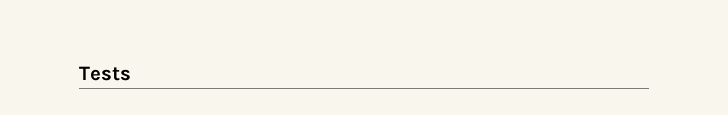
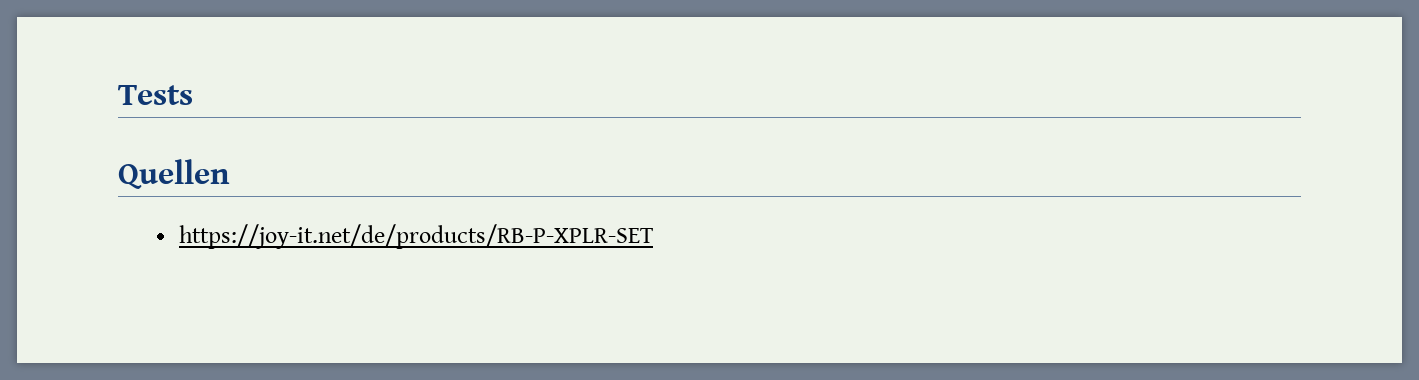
+ Quellen
+ https://joy-it.net/de/products/RB-P-XPLR-SET

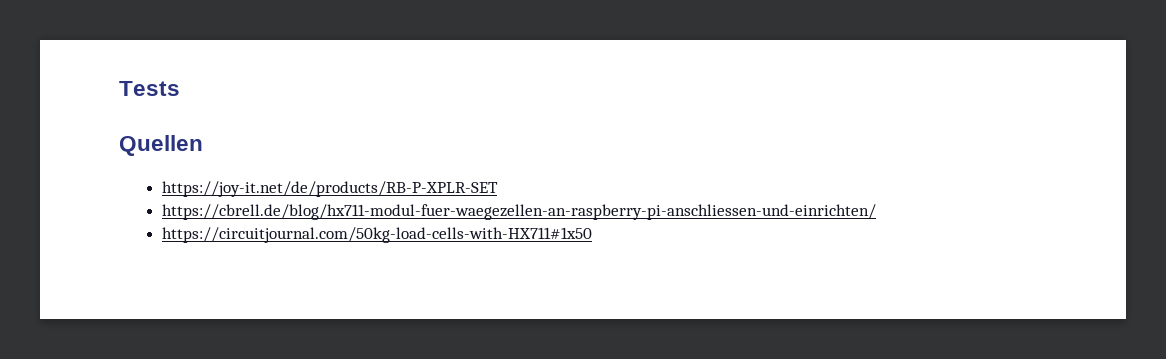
+ https://cbrell.de/blog/hx711-modul-fuer-waegezellen-an-raspberry-pi-anschliessen-und-einrichten/
+ https://circuitjournal.com/50kg-load-cells-with-HX711#1x50

